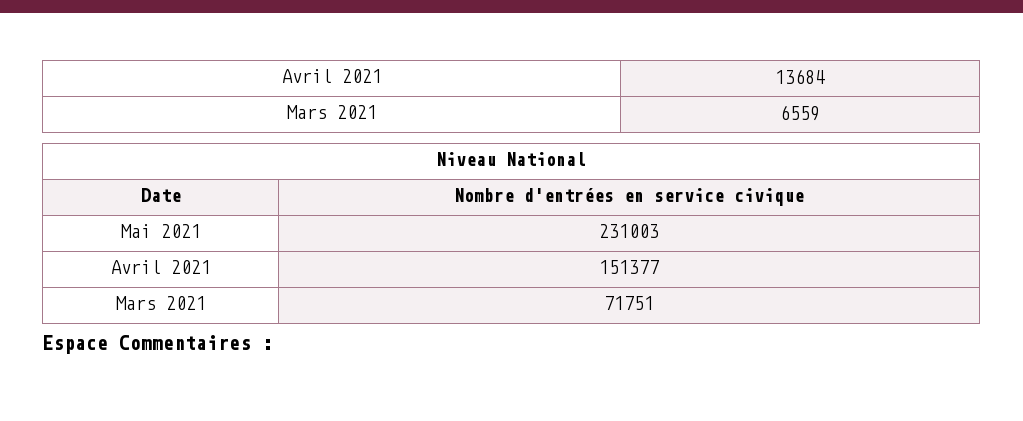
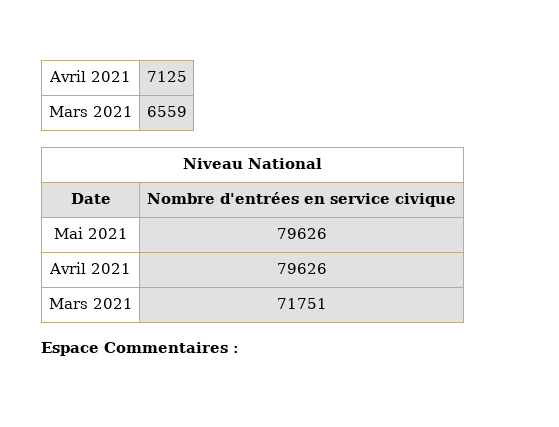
- Avril 2021 | 13684
+ Avril 2021 | 7125
- Mai 2021 | 231003
- Avril 2021 | 151377
+ Mai 2021 | 79626
+ Avril 2021 | 79626

